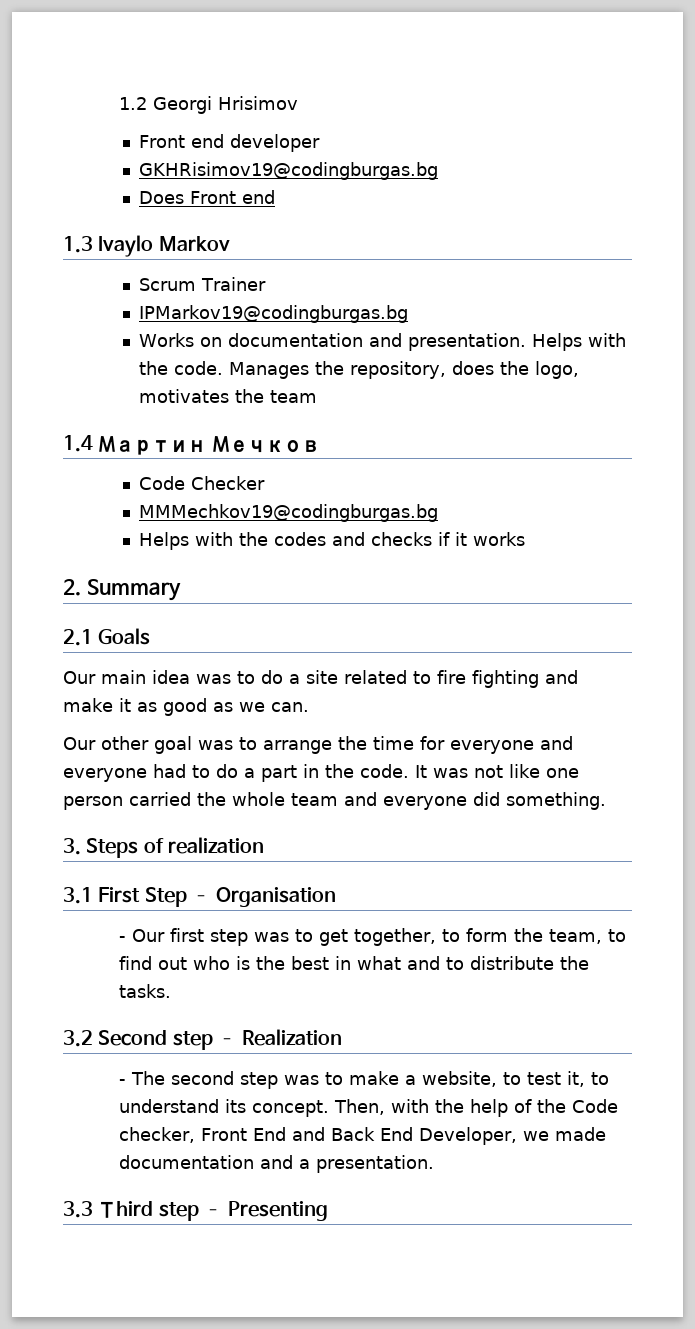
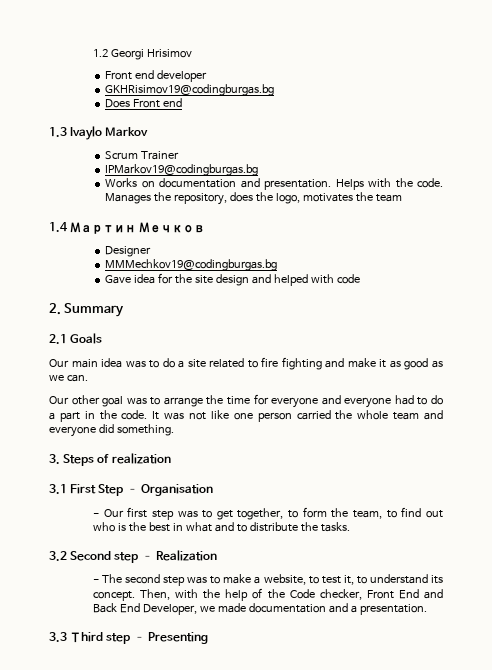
- Code Checker
+ Designer
- Helps with the codes and checks if it works
+ Gave idea for the site design and helped with code

